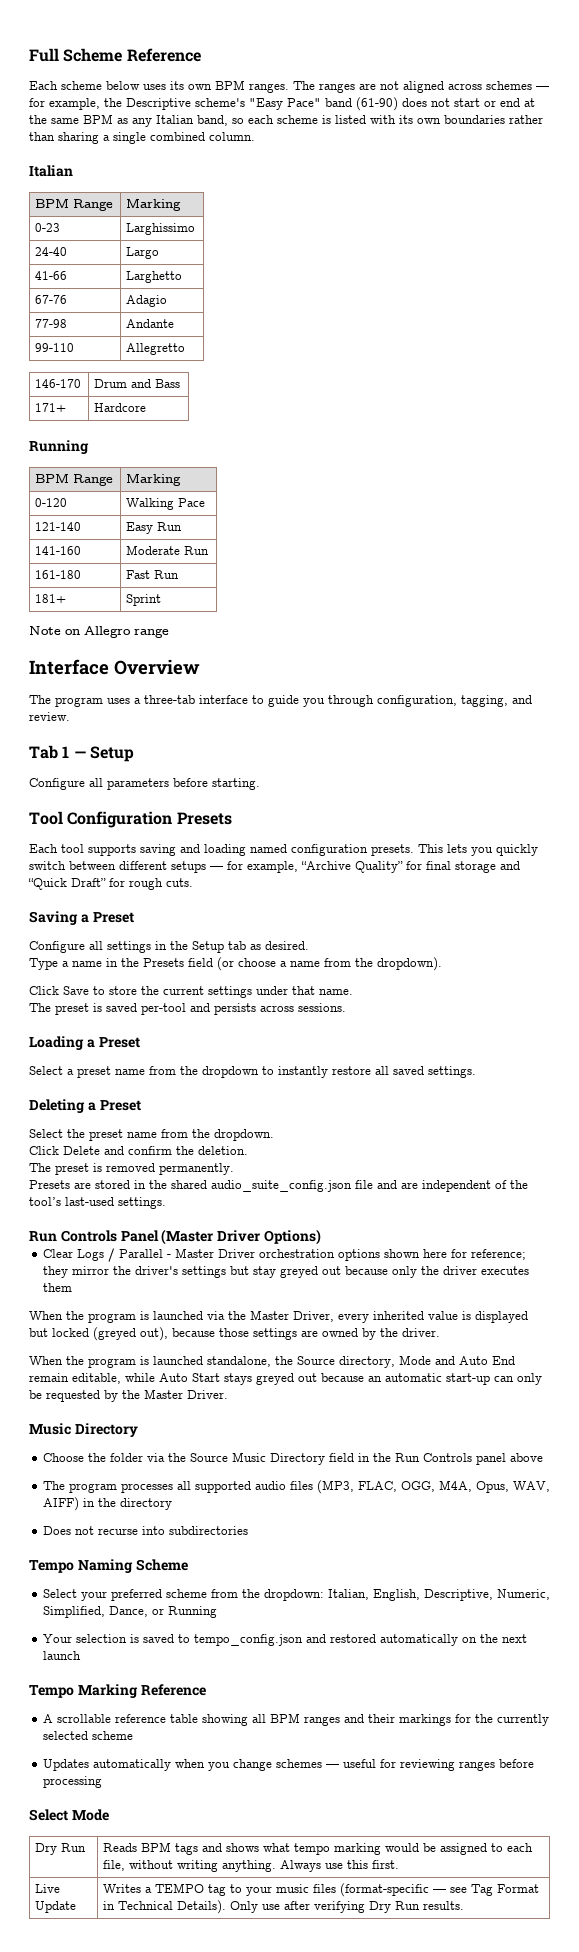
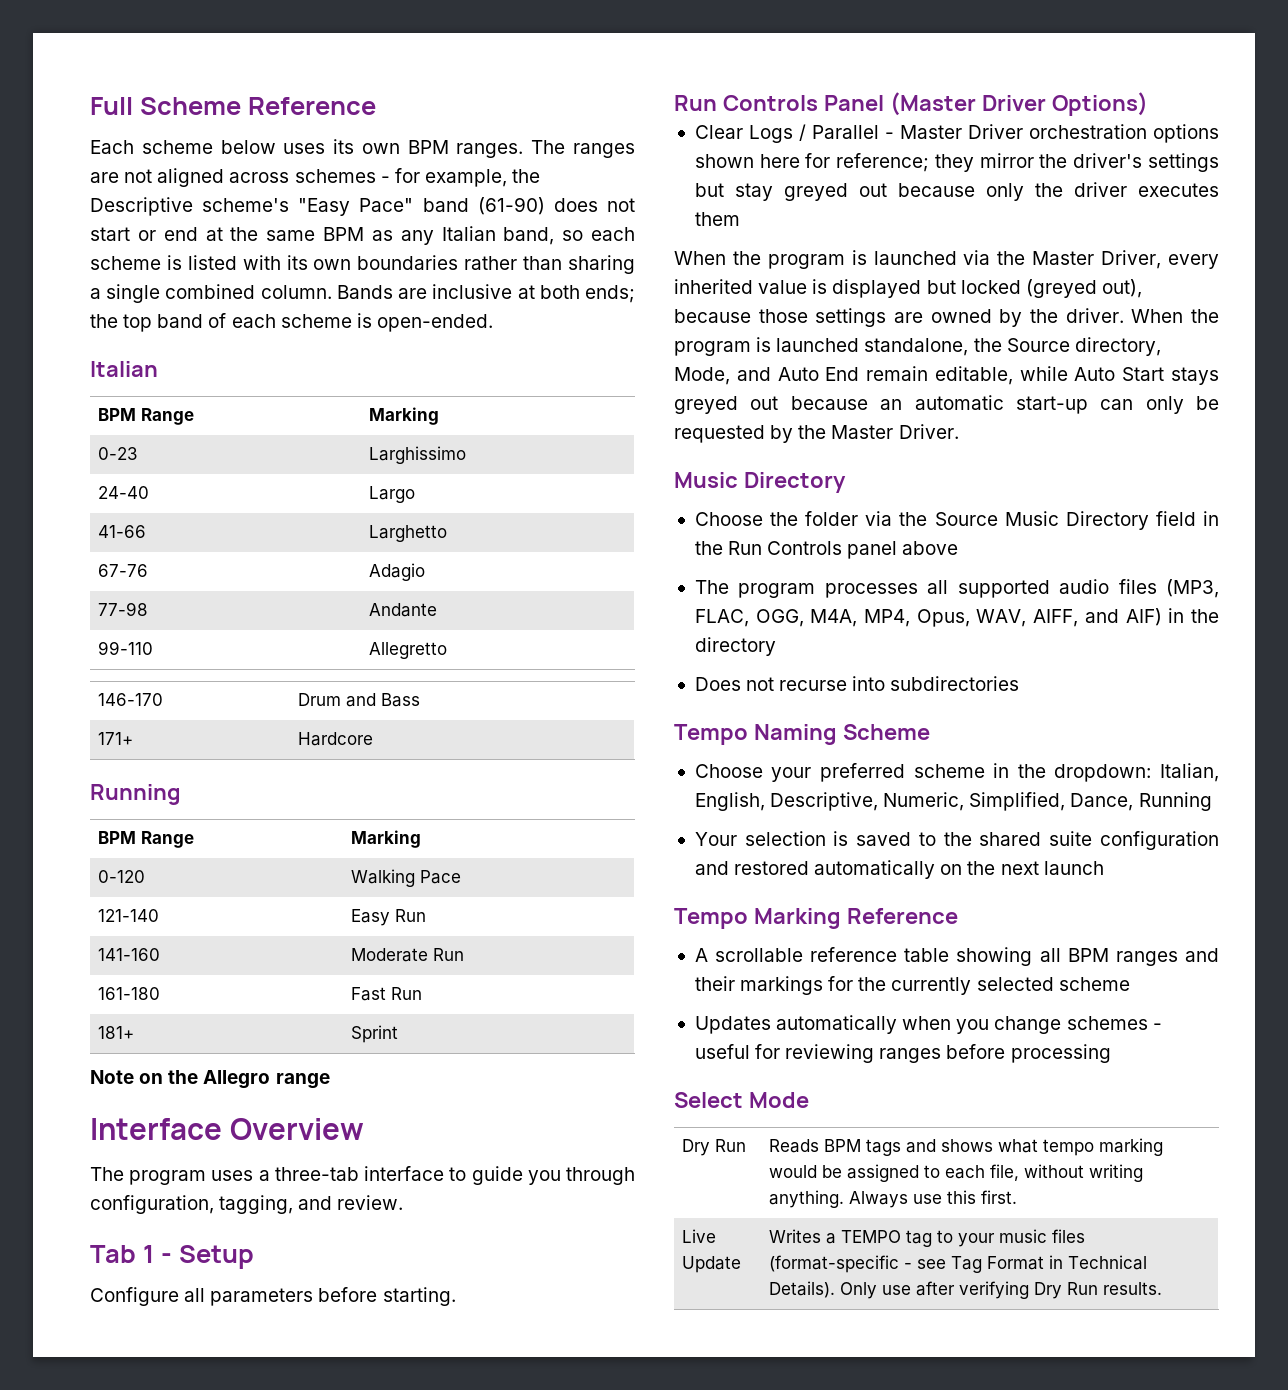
- The ranges are not aligned across schemes — for example, the Descriptive scheme's "Easy Pace" band (61-90) does not start or end at the same BPM as any Italian band, so each scheme is listed with its own boundaries rather than sharing a single combined column.
+ The ranges are not aligned across schemes - for example, the Descriptive scheme's "Easy Pace" band (61-90) does not start or end at the same BPM as any Italian band, so each scheme is listed with its own boundaries rather than sharing a single combined column. Bands are inclusive at both ends; the top band of each scheme is open-ended.
- Note on Allegro range
+ Note on the Allegro range
- Tab 1 — Setup
+ Tab 1 - Setup
- Tool Configuration Presets
- Each tool supports saving and loading named configuration presets. This lets you quickly switch between different setups — for example, “Archive Quality” for final storage and “Quick Draft” for rough cuts.
- Saving a Preset
- Configure all settings in the Setup tab as desired.
- Type a name in the Presets field (or choose a name from the dropdown).
- Click Save to store the current settings under that name.
- The preset is saved per-tool and persists across sessions.
- Loading a Preset
- Select a preset name from the dropdown to instantly restore all saved settings.
- Deleting a Preset
- Select the preset name from the dropdown.
- Click Delete and confirm the deletion.
- The preset is removed permanently.
- Presets are stored in the shared audio_suite_config.json file and are independent of the tool’s last-used settings.
- When the program is launched via the Master Driver, every inherited value is displayed but locked (greyed out), because those settings are owned by the driver.
- When the program is launched standalone, the Source directory, Mode and Auto End remain editable, while Auto Start stays greyed out because an automatic start-up can only be requested by the Master Driver.
+ When the program is launched via the Master Driver, every inherited value is displayed but locked (greyed out), because those settings are owned by the driver. When the program is launched standalone, the Source directory, Mode, and Auto End remain editable, while Auto Start stays greyed out because an automatic start-up can only be requested by the Master Driver.
- The program processes all supported audio files (MP3, FLAC, OGG, M4A, Opus, WAV, AIFF) in the directory
+ The program processes all supported audio files (MP3, FLAC, OGG, M4A, MP4, Opus, WAV, AIFF, and AIF) in the directory
- Select your preferred scheme from the dropdown: Italian, English, Descriptive, Numeric, Simplified, Dance, or Running
+ Choose your preferred scheme in the dropdown: Italian, English, Descriptive, Numeric, Simplified, Dance, Running
- Your selection is saved to tempo_config.json and restored automatically on the next launch
+ Your selection is saved to the shared suite configuration and restored automatically on the next launch
- Updates automatically when you change schemes — useful for reviewing ranges before processing
+ Updates automatically when you change schemes - useful for reviewing ranges before processing
- Live Update | Writes a TEMPO tag to your music files (format-specific — see Tag Format in Technical Details). Only use after verifying Dry Run results.
+ Live Update | Writes a TEMPO tag to your music files (format-specific - see Tag Format in Technical Details). Only use after verifying Dry Run results.

